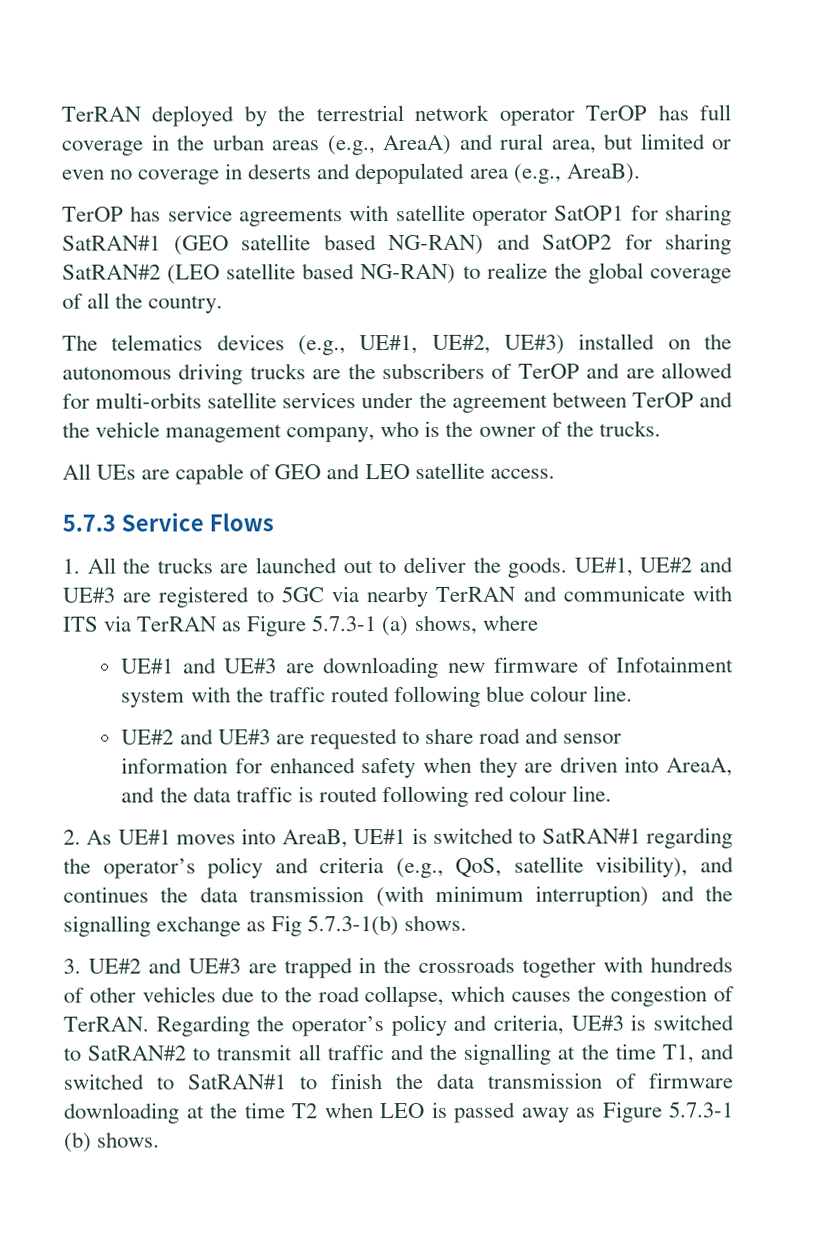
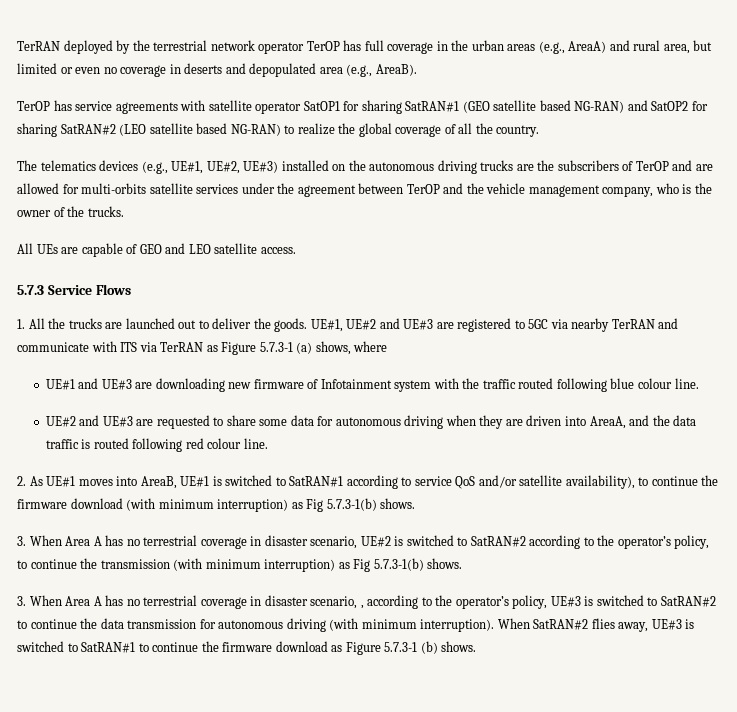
- UE#2 and UE#3 are requested to share road and sensor information for enhanced safety when they are driven into AreaA, and the data traffic is routed following red colour line.
+ UE#2 and UE#3 are requested to share some data for autonomous driving when they are driven into AreaA, and the data traffic is routed following red colour line.
- 2. As UE#1 moves into AreaB, UE#1 is switched to SatRAN#1 regarding the operator’s policy and criteria (e.g., QoS, satellite visibility), and continues the data transmission (with minimum interruption) and the signalling exchange as Fig 5.7.3-1(b) shows.
- 3. UE#2 and UE#3 are trapped in the crossroads together with hundreds of other vehicles due to the road collapse, which causes the congestion of TerRAN. Regarding the operator’s policy and criteria, UE#3 is switched to SatRAN#2 to transmit all traffic and the signalling at the time T1, and switched to SatRAN#1 to finish the data transmission of firmware downloading at the time T2 when LEO is passed away as Figure 5.7.3-1 (b) shows.
+ 2. As UE#1 moves into AreaB, UE#1 is switched to SatRAN#1 according to service QoS and/or satellite availability), to continue the firmware download (with minimum interruption) as Fig 5.7.3-1(b) shows.
+ 3. When Area A has no terrestrial coverage in disaster scenario, UE#2 is switched to SatRAN#2 according to the operator’s policy, to continue the transmission (with minimum interruption) as Fig 5.7.3-1(b) shows.
+ 3. When Area A has no terrestrial coverage in disaster scenario, , according to the operator’s policy, UE#3 is switched to SatRAN#2 to continue the data transmission for autonomous driving (with minimum interruption). When SatRAN#2 flies away, UE#3 is switched to SatRAN#1 to continue the firmware download as Figure 5.7.3-1 (b) shows.

